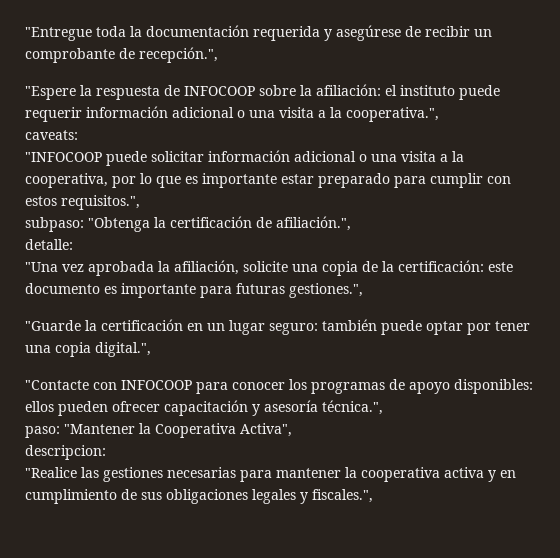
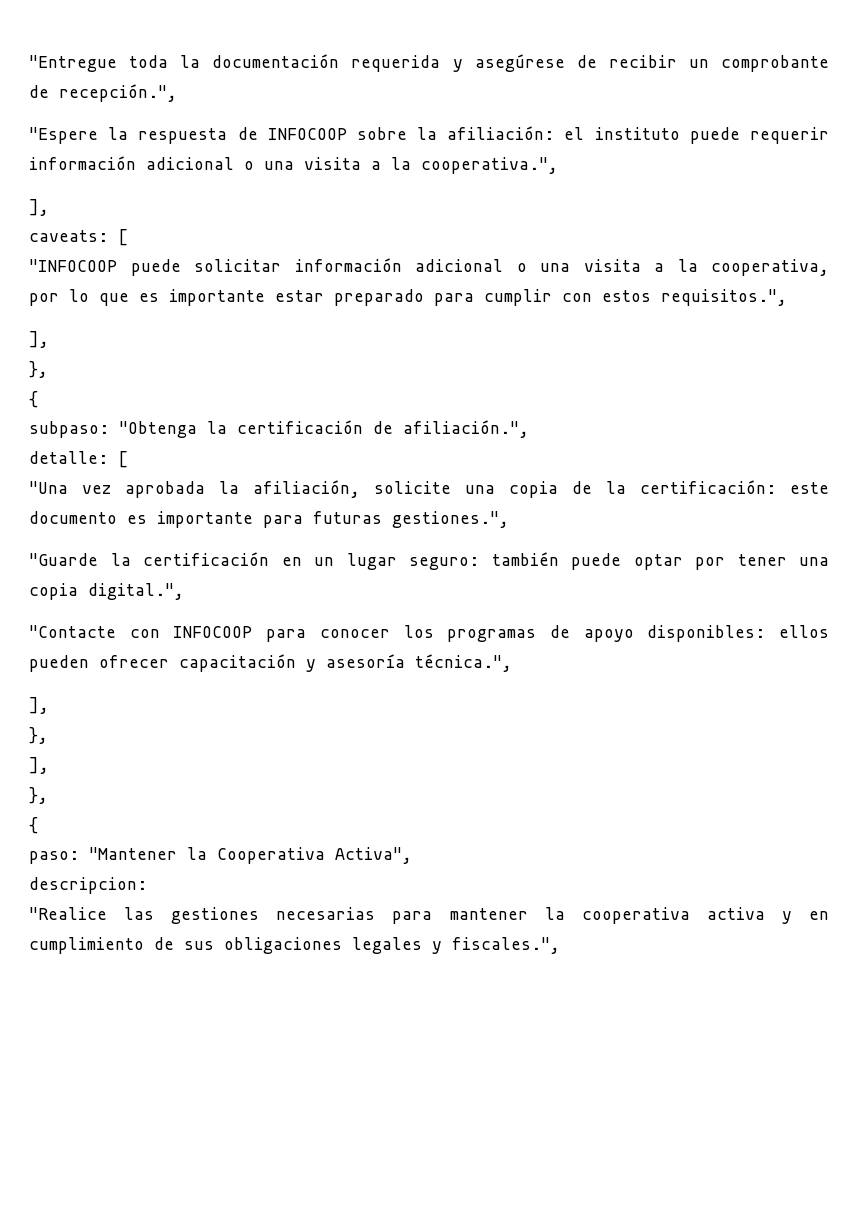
  "Espere la respuesta de INFOCOOP sobre la afiliación: el instituto puede requerir información adicional o una visita a la cooperativa.",
+ ],
- caveats:
+ caveats: [
  "INFOCOOP puede solicitar información adicional o una visita a la cooperativa, por lo que es importante estar preparado para cumplir con estos requisitos.",
+ ],
+ },
+ {
- detalle:
+ detalle: [
  "Contacte con INFOCOOP para conocer los programas de apoyo disponibles: ellos pueden ofrecer capacitación y asesoría técnica.",
+ ],
+ },
+ ],
+ },
+ {

